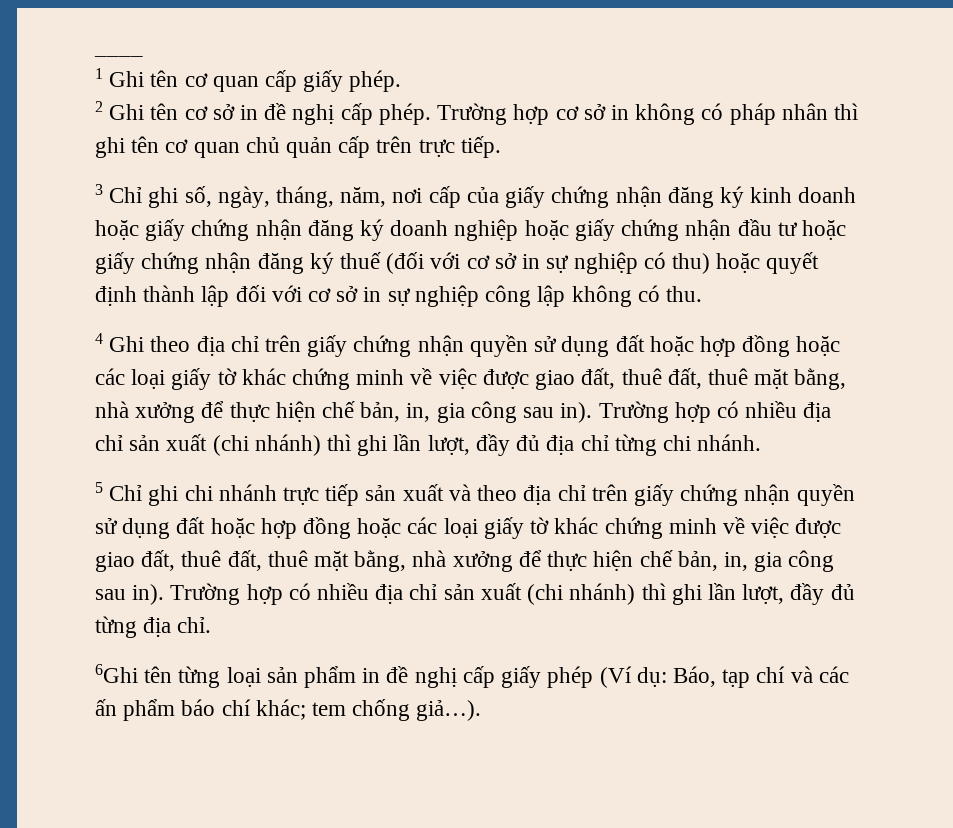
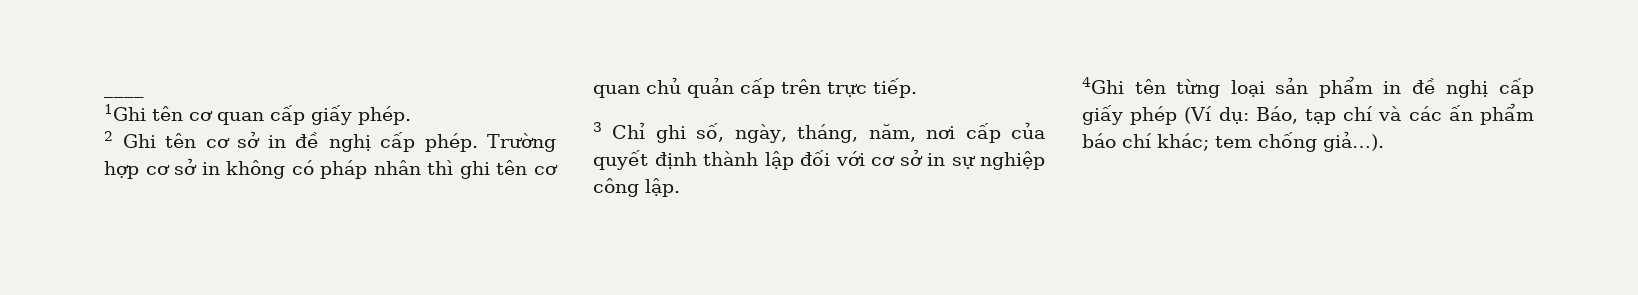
- 1 Ghi tên cơ quan cấp giấy phép.
+ 1Ghi tên cơ quan cấp giấy phép.
- 3 Chỉ ghi số, ngày, tháng, năm, nơi cấp của giấy chứng nhận đăng ký kinh doanh hoặc giấy chứng nhận đăng ký doanh nghiệp hoặc giấy chứng nhận đầu tư hoặc giấy chứng nhận đăng ký thuế (đối với cơ sở in sự nghiệp có thu) hoặc quyết định thành lập đối với cơ sở in sự nghiệp công lập không có thu.
- 4 Ghi theo địa chỉ trên giấy chứng nhận quyền sử dụng đất hoặc hợp đồng hoặc các loại giấy tờ khác chứng minh về việc được giao đất, thuê đất, thuê mặt bằng, nhà xưởng để thực hiện chế bản, in, gia công sau in). Trường hợp có nhiều địa chỉ sản xuất (chi nhánh) thì ghi lần lượt, đầy đủ địa chỉ từng chi nhánh.
- 5 Chỉ ghi chi nhánh trực tiếp sản xuất và theo địa chỉ trên giấy chứng nhận quyền sử dụng đất hoặc hợp đồng hoặc các loại giấy tờ khác chứng minh về việc được giao đất, thuê đất, thuê mặt bằng, nhà xưởng để thực hiện chế bản, in, gia công sau in). Trường hợp có nhiều địa chỉ sản xuất (chi nhánh) thì ghi lần lượt, đầy đủ từng địa chỉ.
- 6Ghi tên từng loại sản phẩm in đề nghị cấp giấy phép (Ví dụ: Báo, tạp chí và các ấn phẩm báo chí khác; tem chống giả…).
+ 3 Chỉ ghi số, ngày, tháng, năm, nơi cấp của quyết định thành lập đối với cơ sở in sự nghiệp công lập.
+ 4Ghi tên từng loại sản phẩm in đề nghị cấp giấy phép (Ví dụ: Báo, tạp chí và các ấn phẩm báo chí khác; tem chống giả…).

